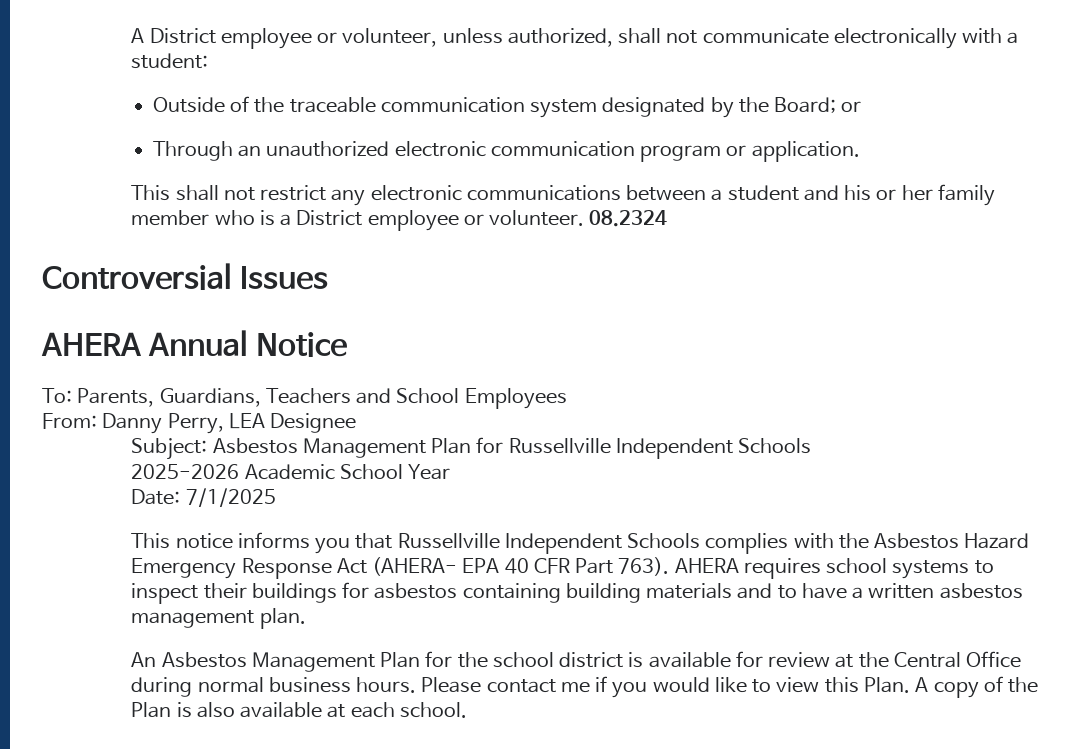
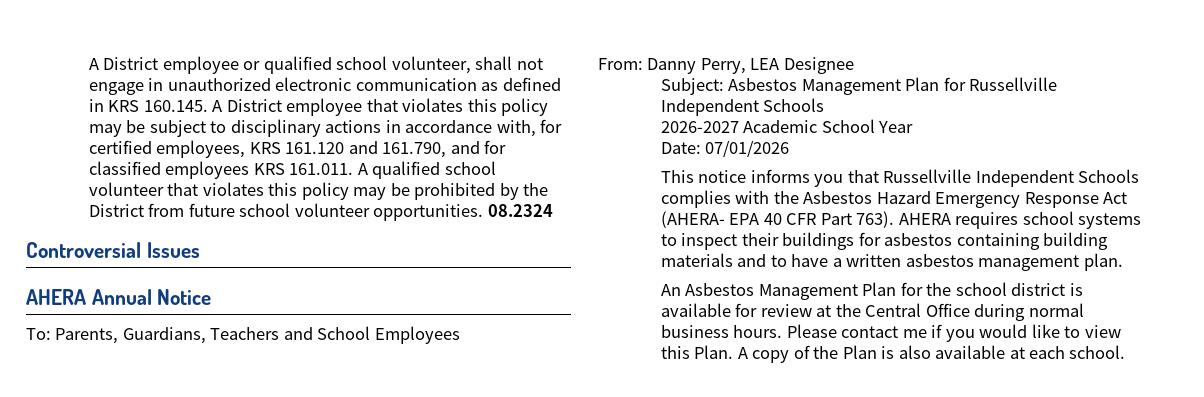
- A District employee or volunteer, unless authorized, shall not communicate electronically with a student:
- Outside of the traceable communication system designated by the Board; or
- Through an unauthorized electronic communication program or application.
- This shall not restrict any electronic communications between a student and his or her family member who is a District employee or volunteer.
+ A District employee or qualified school volunteer, shall not engage in unauthorized electronic communication as defined in KRS 160.145. A District employee that violates this policy may be subject to disciplinary actions in accordance with, for certified employees, KRS 161.120 and 161.790, and for classified employees KRS 161.011. A qualified school volunteer that violates this policy may be prohibited by the District from future school volunteer opportunities.
- 2025-2026 Academic School Year
+ 2026-2027 Academic School Year
- Date: 7/1/2025
+ Date: 07/01/2026

